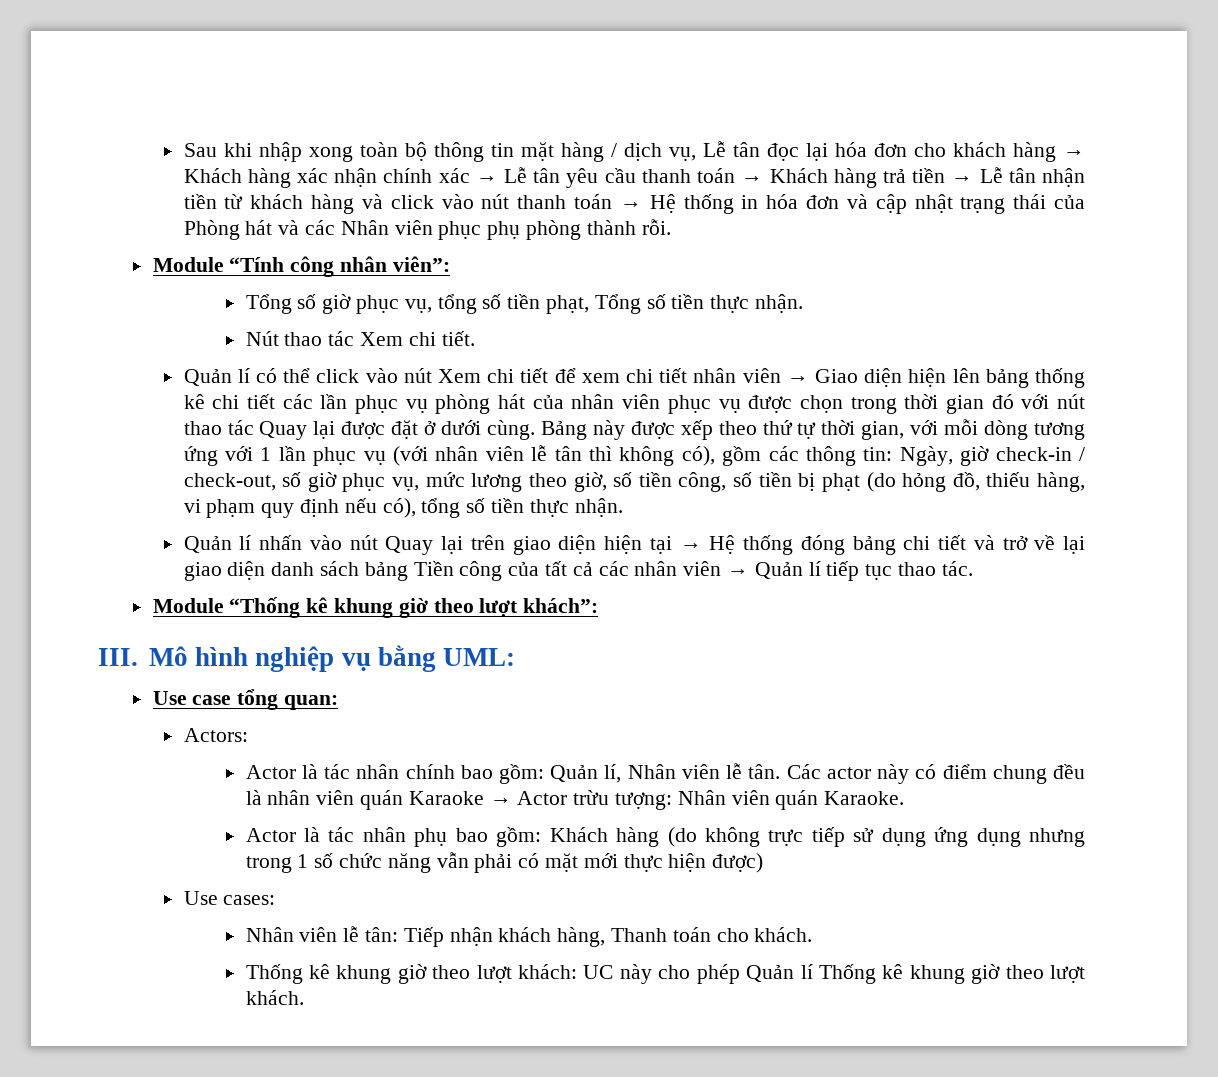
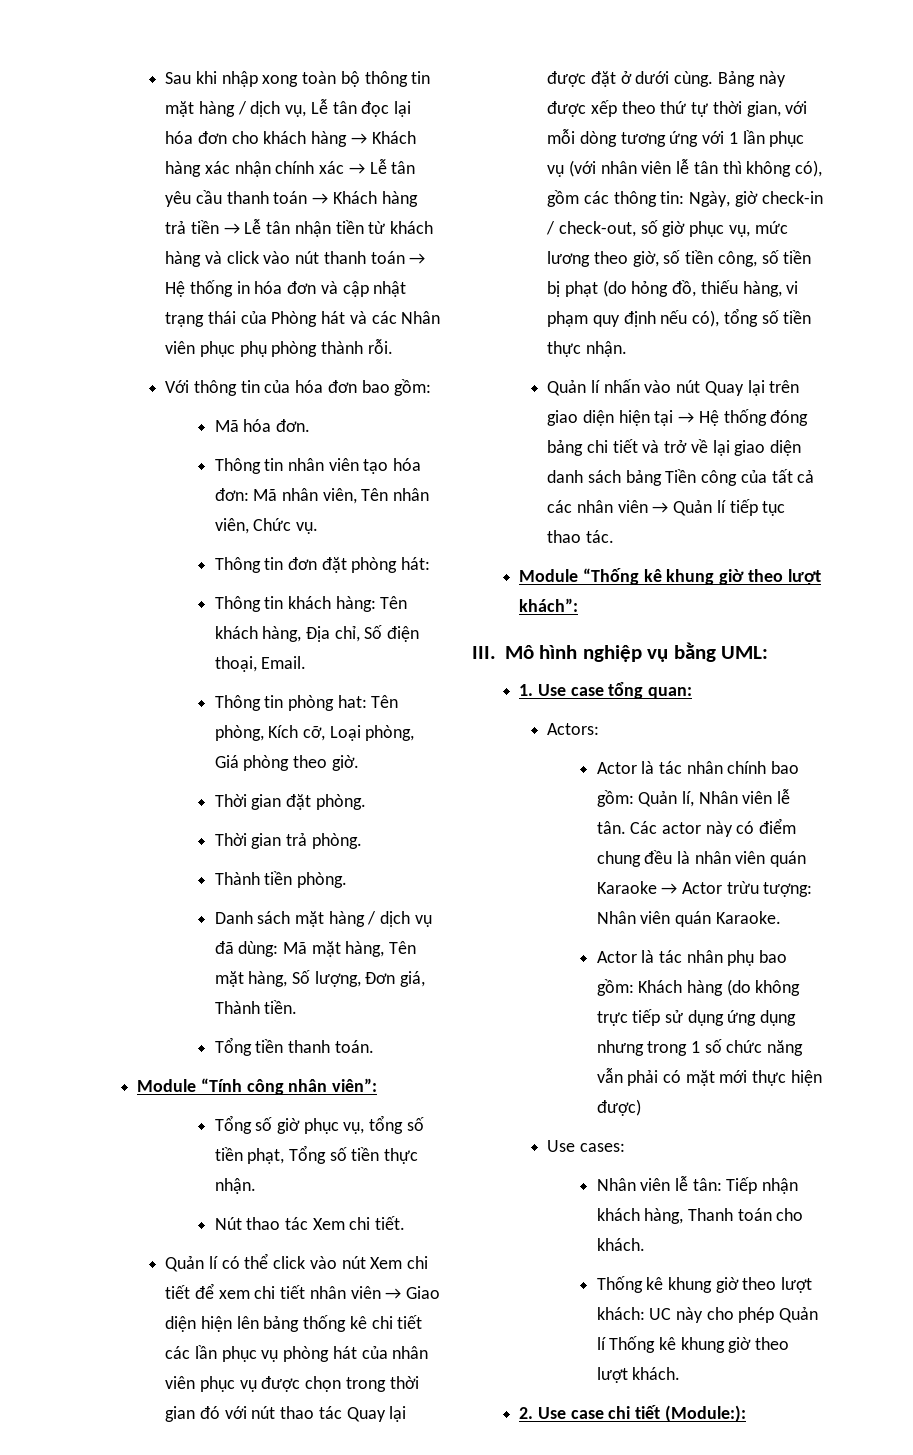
+ Với thông tin của hóa đơn bao gồm:
+ Mã hóa đơn.
+ Thông tin nhân viên tạo hóa đơn: Mã nhân viên, Tên nhân viên, Chức vụ.
+ Thông tin đơn đặt phòng hát:
+ Thông tin khách hàng: Tên khách hàng, Địa chỉ, Số điện thoại, Email.
+ Thông tin phòng hat: Tên phòng, Kích cỡ, Loại phòng, Giá phòng theo giờ.
+ Thời gian đặt phòng.
+ Thời gian trả phòng.
+ Thành tiền phòng.
+ Danh sách mặt hàng / dịch vụ đã dùng: Mã mặt hàng, Tên mặt hàng, Số lượng, Đơn giá, Thành tiền.
+ Tổng tiền thanh toán.
- Use case tổng quan:
+ 1. Use case tổng quan:
+ 2. Use case chi tiết (Module:):

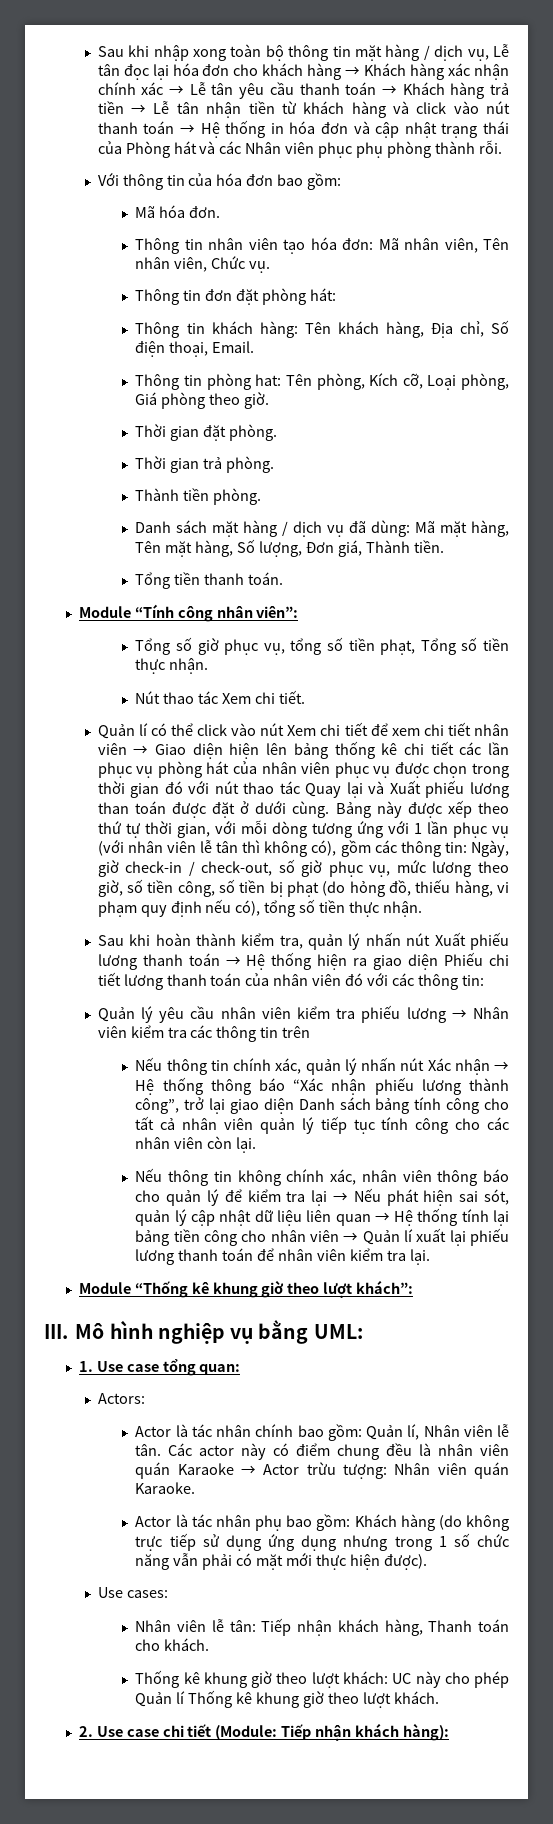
- Quản lí có thể click vào nút Xem chi tiết để xem chi tiết nhân viên → Giao diện hiện lên bảng thống kê chi tiết các lần phục vụ phòng hát của nhân viên phục vụ được chọn trong thời gian đó với nút thao tác Quay lại được đặt ở dưới cùng.
+ Quản lí có thể click vào nút Xem chi tiết để xem chi tiết nhân viên → Giao diện hiện lên bảng thống kê chi tiết các lần phục vụ phòng hát của nhân viên phục vụ được chọn trong thời gian đó với nút thao tác Quay lại và Xuất phiếu lương than toán được đặt ở dưới cùng.
- Quản lí nhấn vào nút Quay lại trên giao diện hiện tại → Hệ thống đóng bảng chi tiết và trở về lại giao diện danh sách bảng Tiền công của tất cả các nhân viên → Quản lí tiếp tục thao tác.
+ Sau khi hoàn thành kiểm tra, quản lý nhấn nút Xuất phiếu lương thanh toán → Hệ thống hiện ra giao diện Phiếu chi tiết lương thanh toán của nhân viên đó với các thông tin:
+ Quản lý yêu cầu nhân viên kiểm tra phiếu lương → Nhân viên kiểm tra các thông tin trên
+ Nếu thông tin chính xác, quản lý nhấn nút Xác nhận → Hệ thống thông báo “Xác nhận phiếu lương thành công”, trở lại giao diện Danh sách bảng tính công cho tất cả nhân viên quản lý tiếp tục tính công cho các nhân viên còn lại.
+ Nếu thông tin không chính xác, nhân viên thông báo cho quản lý để kiểm tra lại → Nếu phát hiện sai sót, quản lý cập nhật dữ liệu liên quan → Hệ thống tính lại bảng tiền công cho nhân viên → Quản lí xuất lại phiếu lương thanh toán để nhân viên kiểm tra lại.
- Actor là tác nhân phụ bao gồm: Khách hàng (do không trực tiếp sử dụng ứng dụng nhưng trong 1 số chức năng vẫn phải có mặt mới thực hiện được)
+ Actor là tác nhân phụ bao gồm: Khách hàng (do không trực tiếp sử dụng ứng dụng nhưng trong 1 số chức năng vẫn phải có mặt mới thực hiện được).
- 2. Use case chi tiết (Module:):
+ 2. Use case chi tiết (Module: Tiếp nhận khách hàng):

